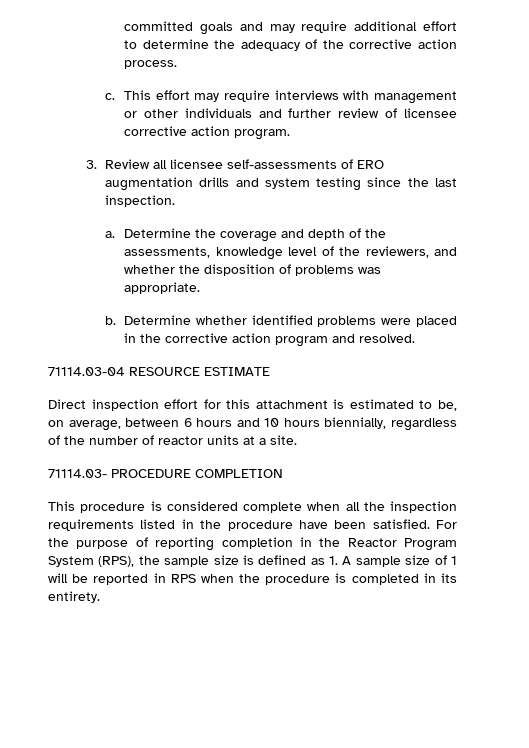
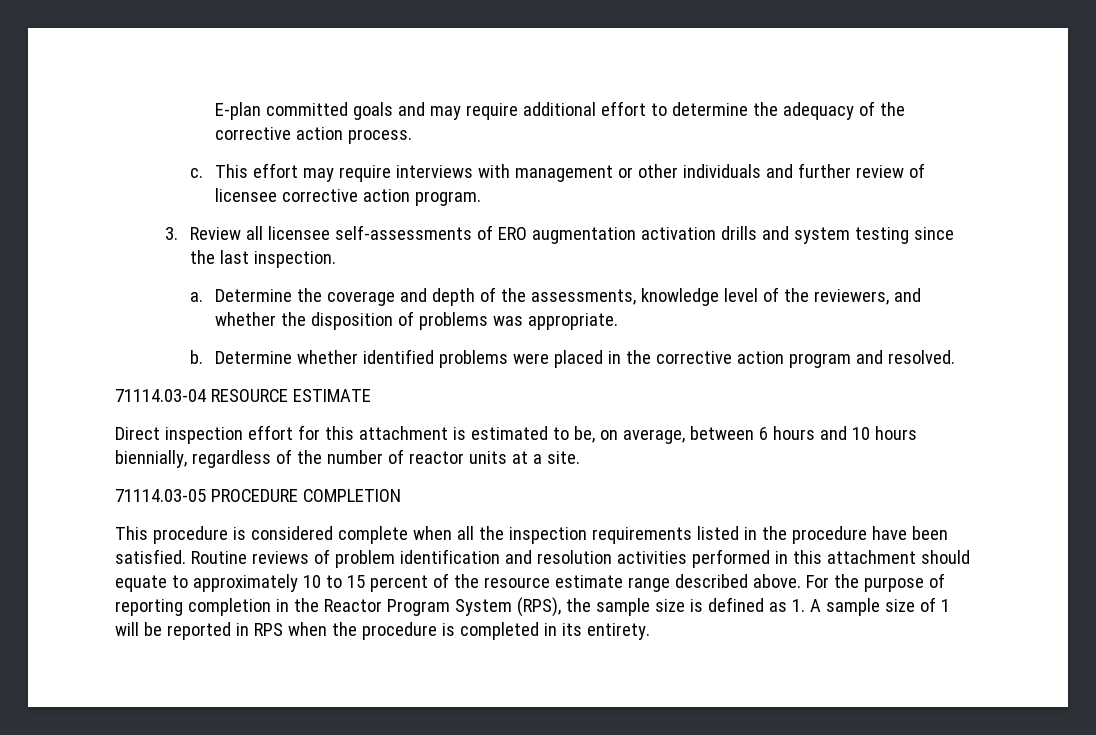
- committed goals and may require additional effort to determine the adequacy of the corrective action process.
+ E-plan committed goals and may require additional effort to determine the adequacy of the corrective action process.
- 3. Review all licensee self-assessments of ERO augmentation drills and system testing since the last inspection.
+ 3. Review all licensee self-assessments of ERO augmentation activation drills and system testing since the last inspection.
- 71114.03- PROCEDURE COMPLETION
+ 71114.03-05 PROCEDURE COMPLETION
+ Routine reviews of problem identification and resolution activities performed in this attachment should equate to approximately 10 to 15 percent of the resource estimate range described above.

